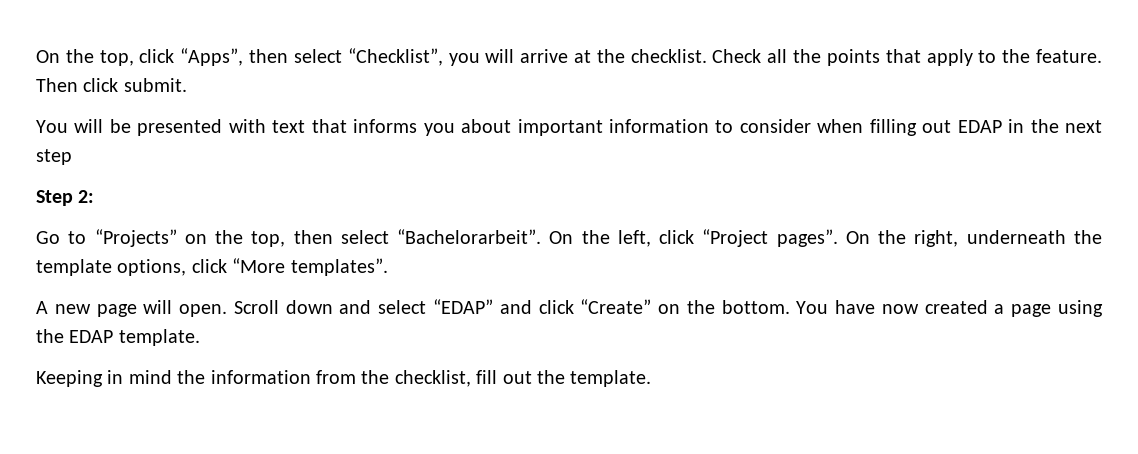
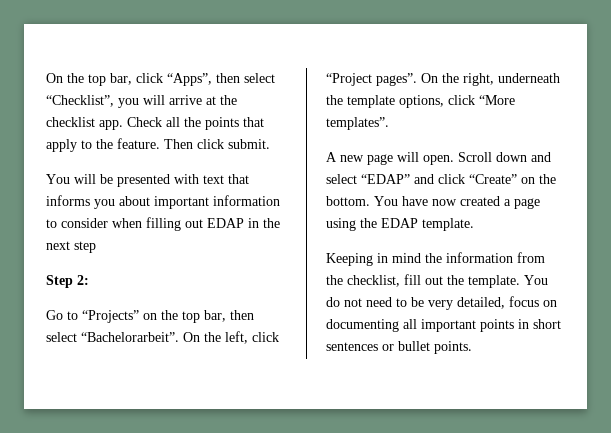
- On the top, click “Apps”, then select “Checklist”, you will arrive at the checklist.
+ On the top bar, click “Apps”, then select “Checklist”, you will arrive at the checklist app.
- Go to “Projects” on the top, then select “Bachelorarbeit”.
+ Go to “Projects” on the top bar, then select “Bachelorarbeit”.
+ You do not need to be very detailed, focus on documenting all important points in short sentences or bullet points.

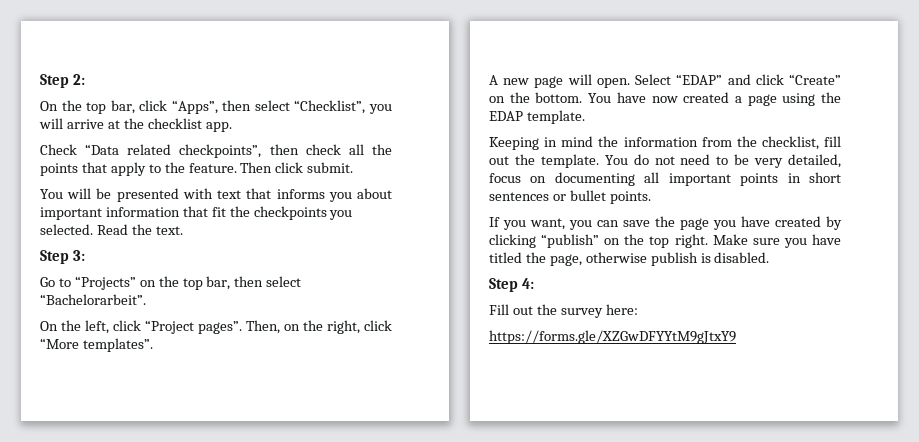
+ Step 2:
- On the top bar, click “Apps”, then select “Checklist”, you will arrive at the checklist app. Check all the points that apply to the feature.
+ On the top bar, click “Apps”, then select “Checklist”, you will arrive at the checklist app.
+ Check “Data related checkpoints”, then check all the points that apply to the feature.
- You will be presented with text that informs you about important information to consider when filling out EDAP in the next step
- Step 2:
+ You will be presented with text that informs you about important information that fit the checkpoints you selected. Read the text.
+ Step 3:
- Go to “Projects” on the top bar, then select “Bachelorarbeit”. On the left, click “Project pages”.
+ Go to “Projects” on the top bar, then select “Bachelorarbeit”.
+ On the left, click “Project pages”.
- On the right, underneath the template options, click “More templates”.
+ Then, on the right, click “More templates”.
- Scroll down and select “EDAP” and click “Create” on the bottom.
+ Select “EDAP” and click “Create” on the bottom.
+ If you want, you can save the page you have created by clicking “publish” on the top right. Make sure you have titled the page, otherwise publish is disabled.
+ Step 4:
+ Fill out the survey here:
+ https://forms.gle/XZGwDFYYtM9gJtxY9

